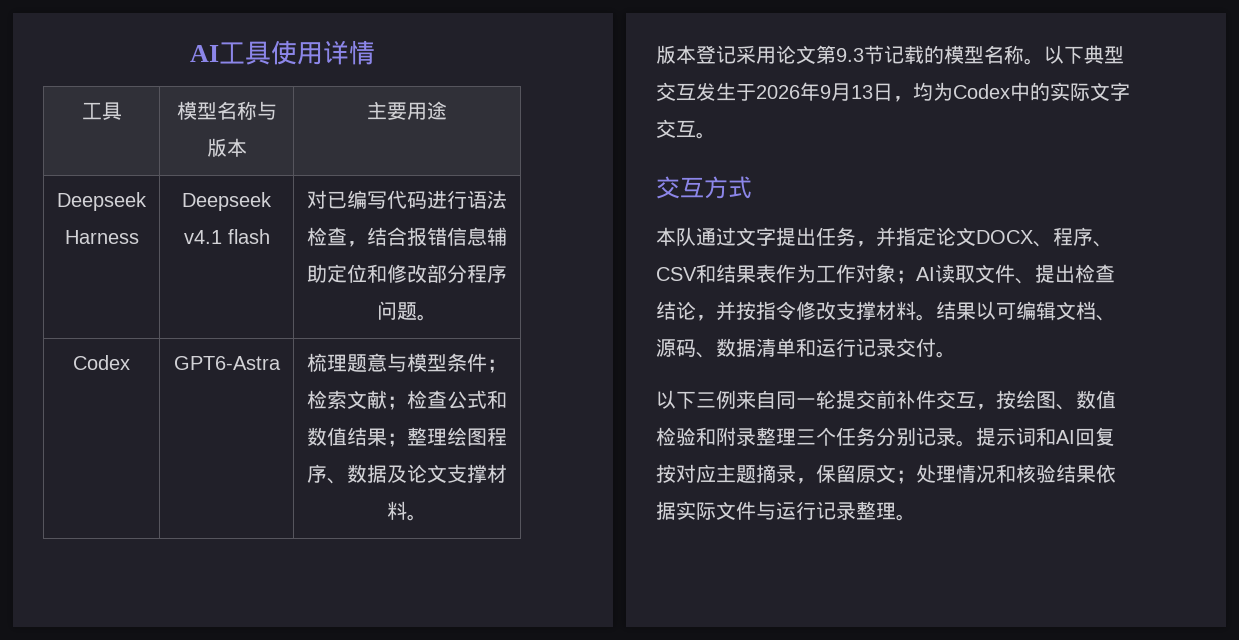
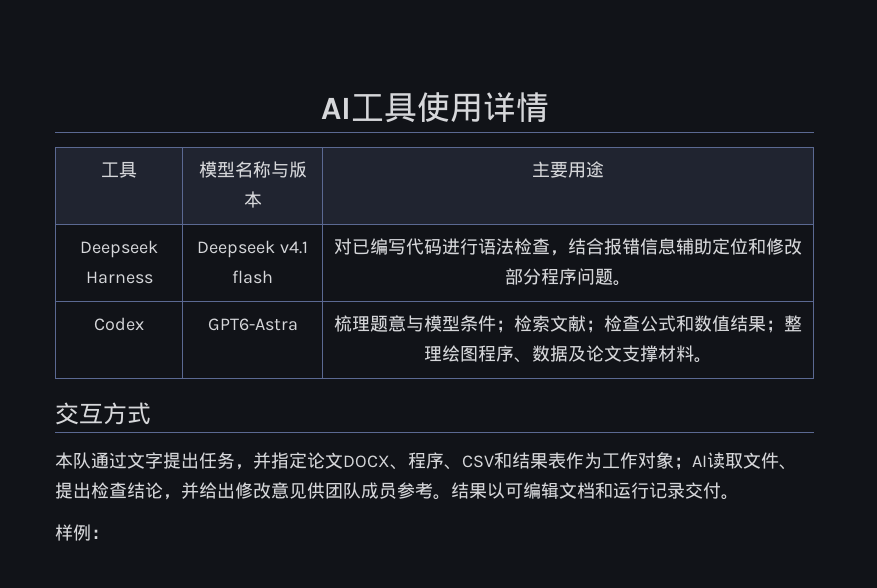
- 版本登记采用论文第9.3节记载的模型名称。以下典型交互发生于2026年9月13日，均为Codex中的实际文字交互。
- 本队通过文字提出任务，并指定论文DOCX、程序、CSV和结果表作为工作对象；AI读取文件、提出检查结论，并按指令修改支撑材料。
+ 本队通过文字提出任务，并指定论文DOCX、程序、CSV和结果表作为工作对象；AI读取文件、提出检查结论，并给出修改意见供团队成员参考。
- 结果以可编辑文档、源码、数据清单和运行记录交付。
+ 结果以可编辑文档和运行记录交付。
- 以下三例来自同一轮提交前补件交互，按绘图、数值检验和附录整理三个任务分别记录。提示词和AI回复按对应主题摘录，保留原文；处理情况和核验结果依据实际文件与运行记录整理。
+ 样例：

